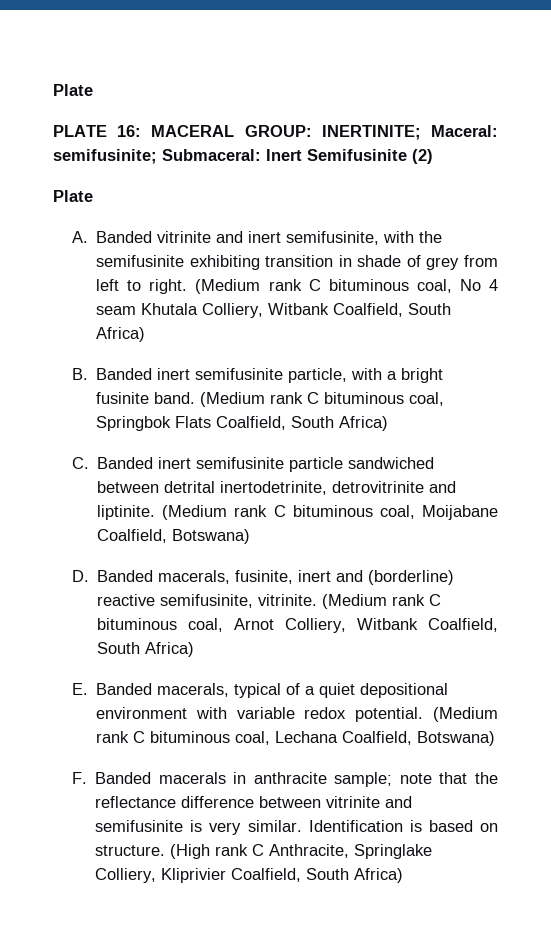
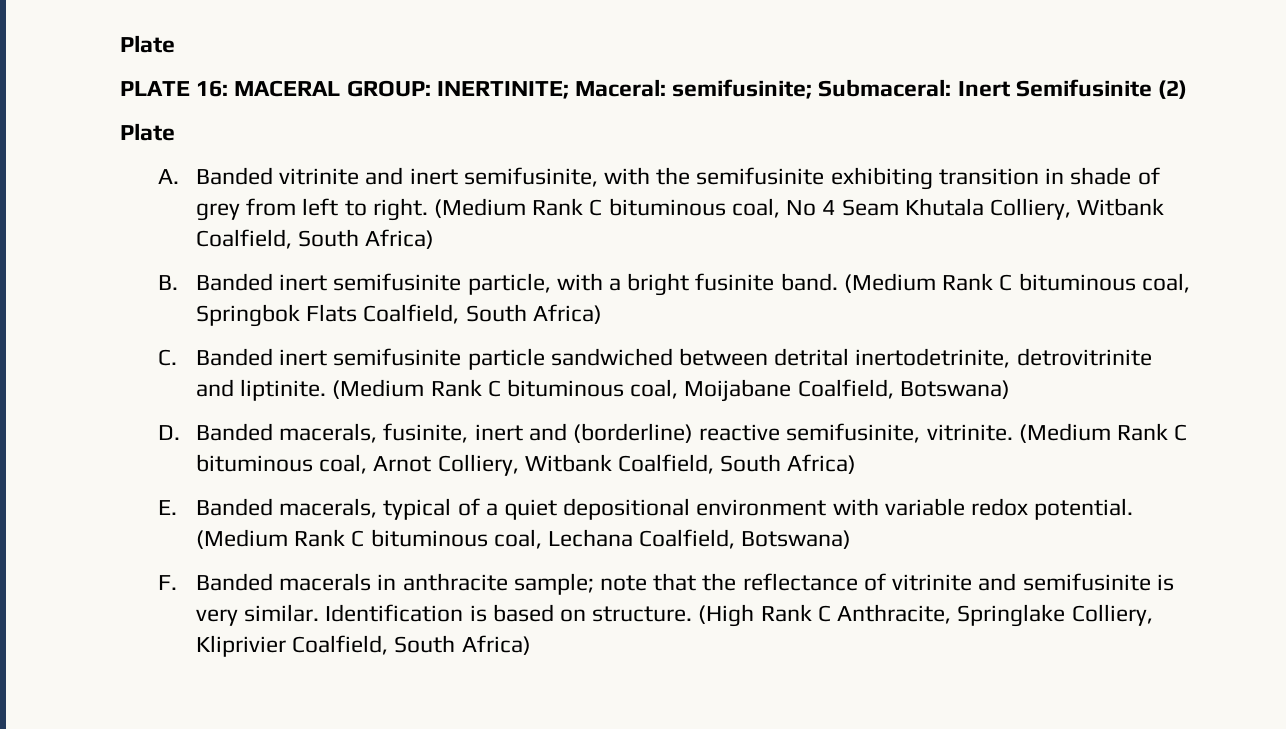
- (Medium rank C bituminous coal, No 4 seam Khutala Colliery, Witbank Coalfield, South Africa)
+ (Medium Rank C bituminous coal, No 4 Seam Khutala Colliery, Witbank Coalfield, South Africa)
- (Medium rank C bituminous coal, Springbok Flats Coalfield, South Africa)
+ (Medium Rank C bituminous coal, Springbok Flats Coalfield, South Africa)
- (Medium rank C bituminous coal, Moijabane Coalfield, Botswana)
+ (Medium Rank C bituminous coal, Moijabane Coalfield, Botswana)
- (Medium rank C bituminous coal, Arnot Colliery, Witbank Coalfield, South Africa)
+ (Medium Rank C bituminous coal, Arnot Colliery, Witbank Coalfield, South Africa)
- (Medium rank C bituminous coal, Lechana Coalfield, Botswana)
+ (Medium Rank C bituminous coal, Lechana Coalfield, Botswana)
- F. Banded macerals in anthracite sample; note that the reflectance difference between vitrinite and semifusinite is very similar.
+ F. Banded macerals in anthracite sample; note that the reflectance of vitrinite and semifusinite is very similar.
- (High rank C Anthracite, Springlake Colliery, Kliprivier Coalfield, South Africa)
+ (High Rank C Anthracite, Springlake Colliery, Kliprivier Coalfield, South Africa)

